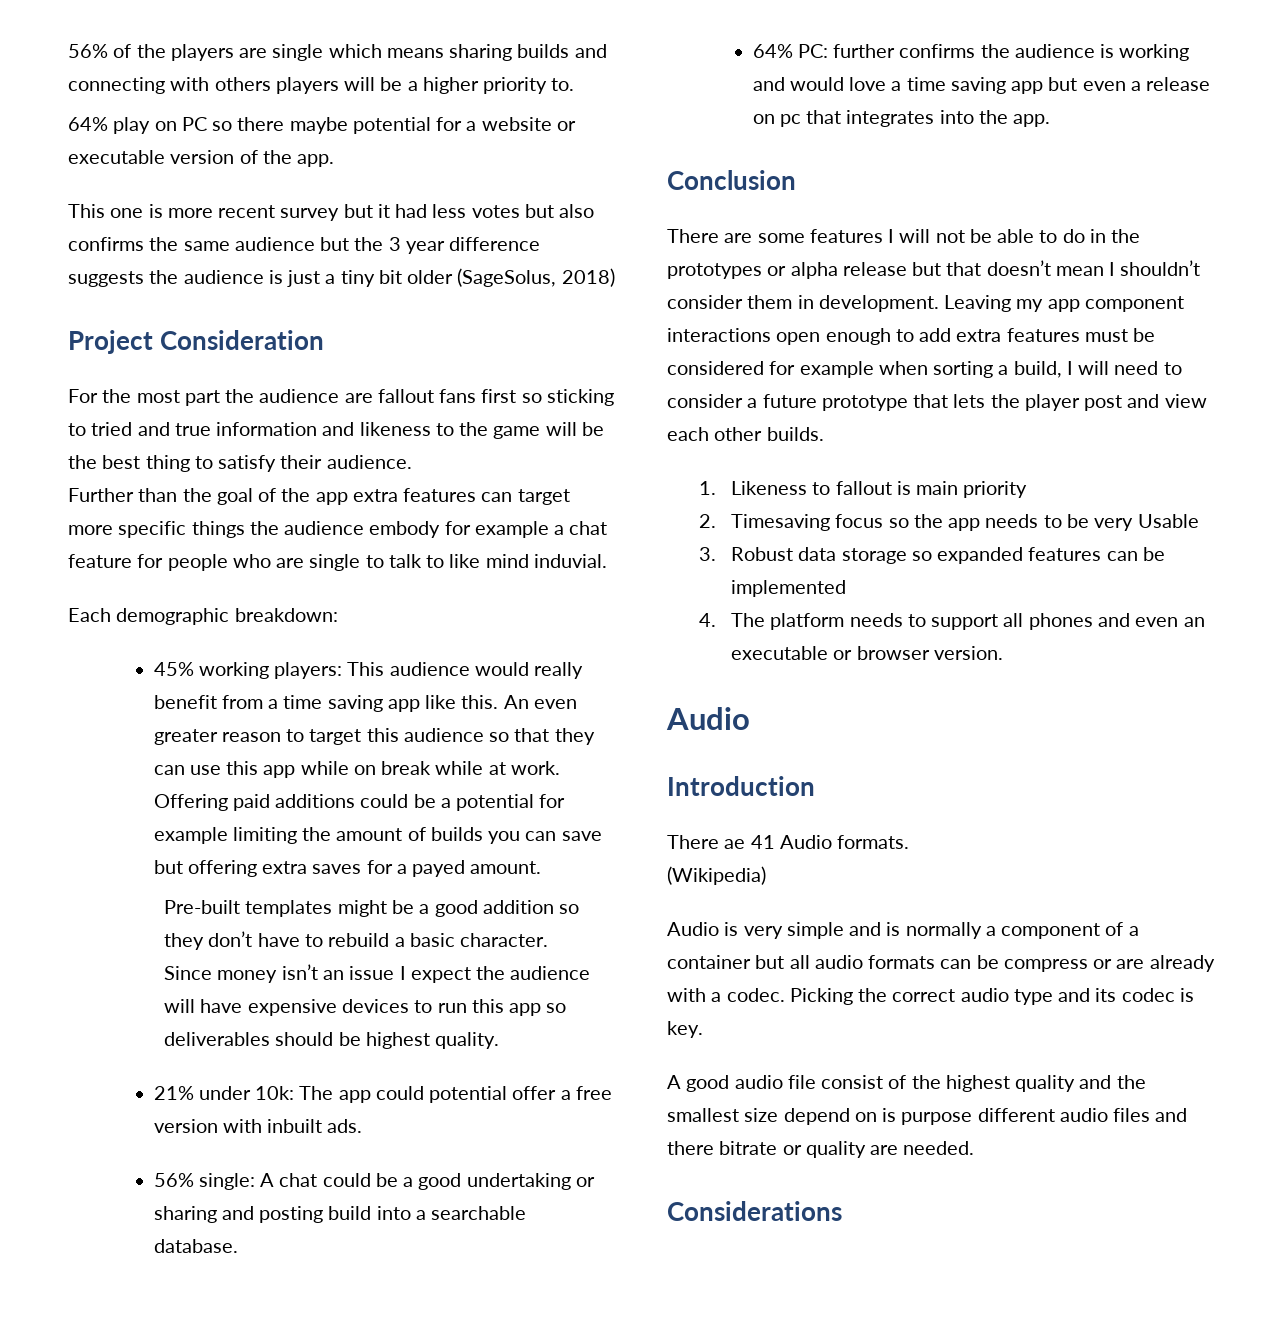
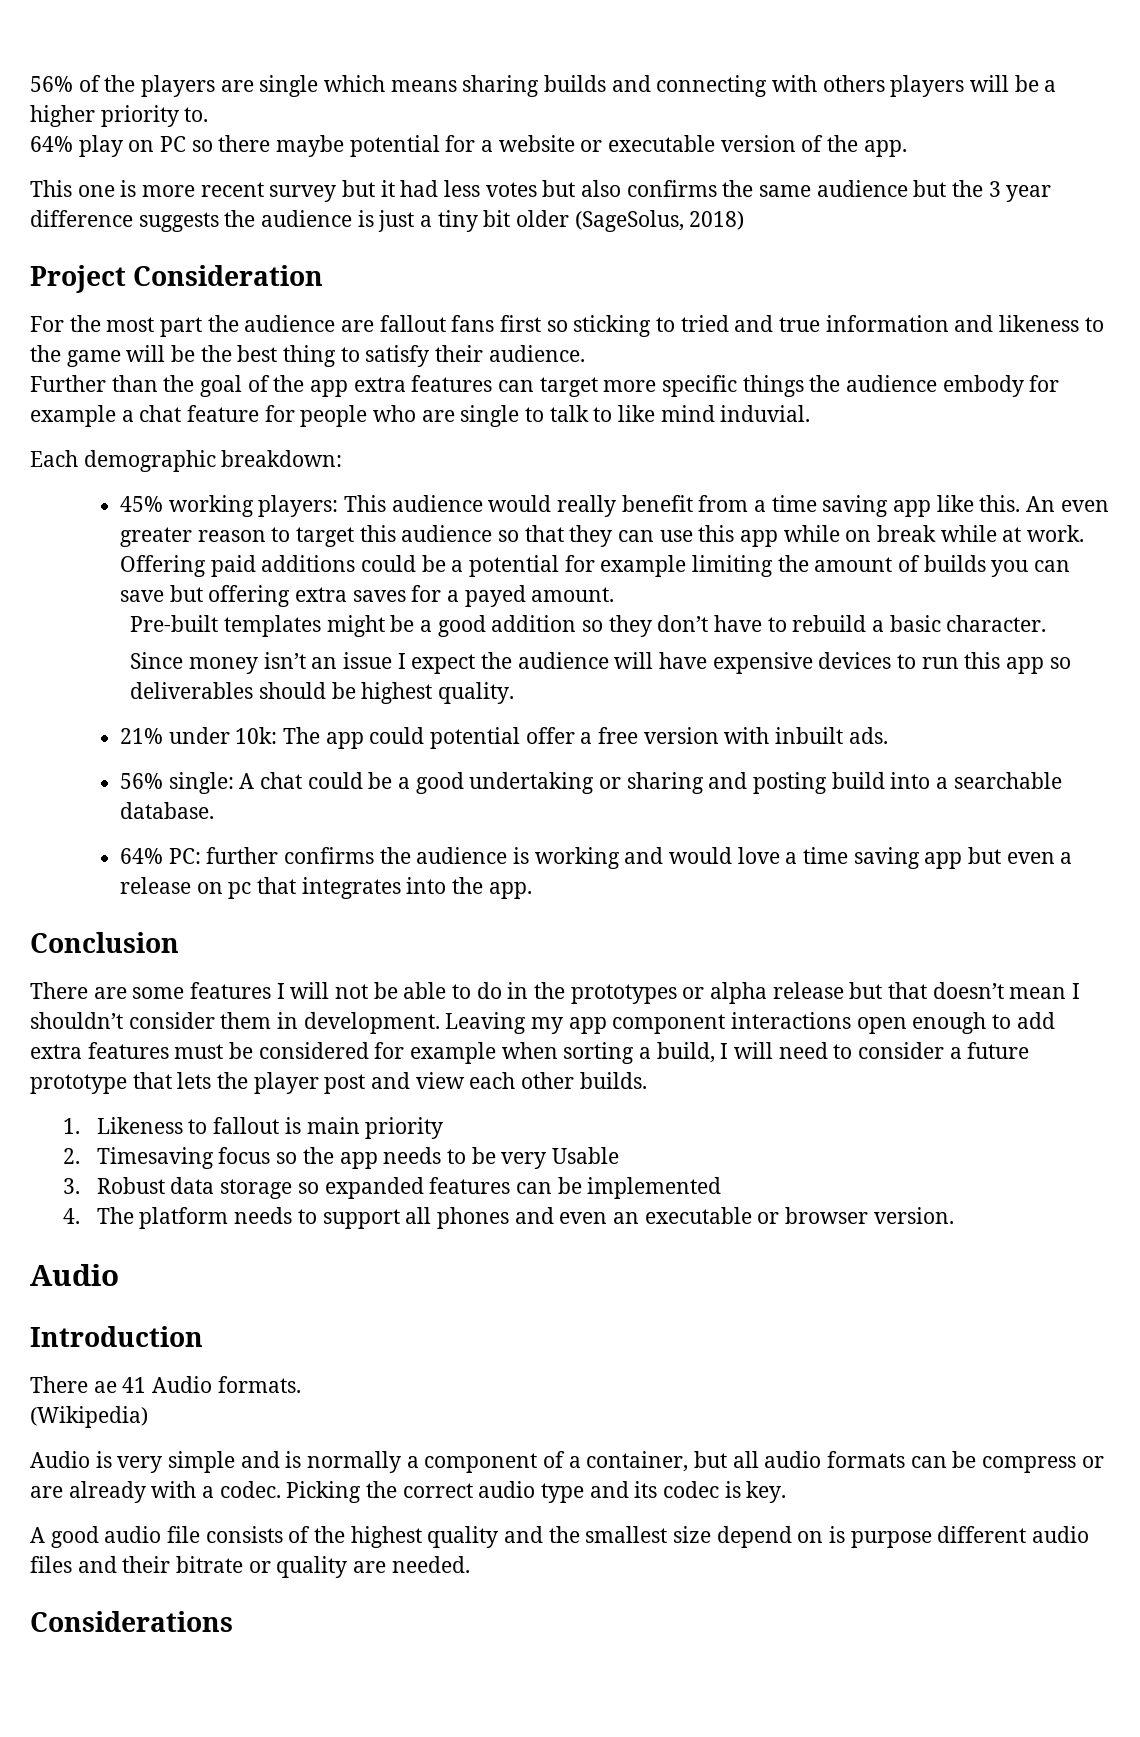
- Audio is very simple and is normally a component of a container but all audio formats can be compress or are already with a codec.
+ Audio is very simple and is normally a component of a container, but all audio formats can be compress or are already with a codec.
- A good audio file consist of the highest quality and the smallest size depend on is purpose different audio files and there bitrate or quality are needed.
+ A good audio file consists of the highest quality and the smallest size depend on is purpose different audio files and their bitrate or quality are needed.

